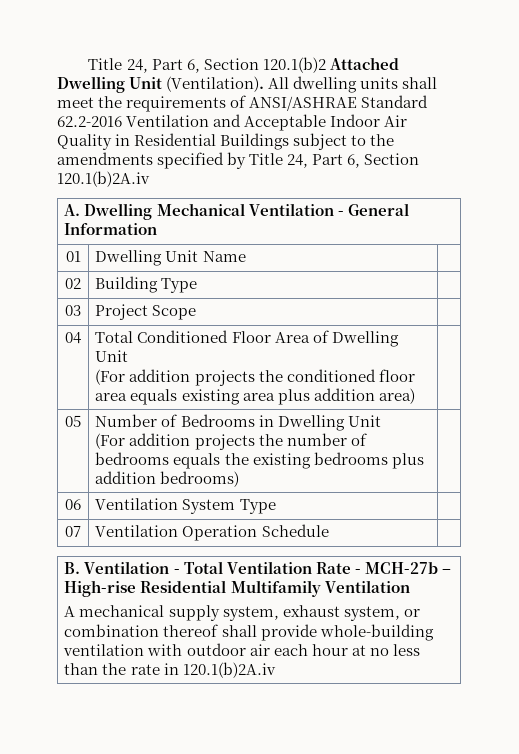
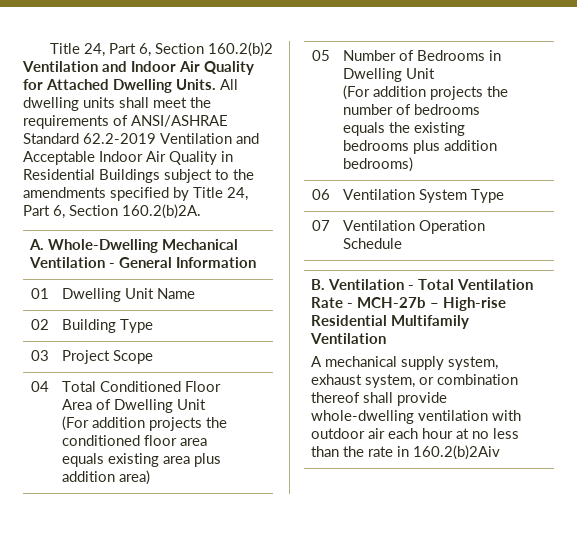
- Title 24, Part 6, Section 120.1(b)2 Attached Dwelling Unit (Ventilation).
+ Title 24, Part 6, Section 160.2(b)2 Ventilation and Indoor Air Quality for Attached Dwelling Units.
- All dwelling units shall meet the requirements of ANSI/ASHRAE Standard 62.2-2016 Ventilation and Acceptable Indoor Air Quality in Residential Buildings subject to the amendments specified by Title 24, Part 6, Section 120.1(b)2A.iv
+ All dwelling units shall meet the requirements of ANSI/ASHRAE Standard 62.2-2019 Ventilation and Acceptable Indoor Air Quality in Residential Buildings subject to the amendments specified by Title 24, Part 6, Section 160.2(b)2A.
- A. Dwelling Mechanical Ventilation - General Information
+ A. Whole-Dwelling Mechanical Ventilation - General Information
  B. Ventilation - Total Ventilation Rate - MCH-27b – High-rise Residential Multifamily Ventilation
- A mechanical supply system, exhaust system, or combination thereof shall provide whole-building ventilation with outdoor air each hour at no less than the rate in 120.1(b)2A.iv
+ A mechanical supply system, exhaust system, or combination thereof shall provide whole-dwelling ventilation with outdoor air each hour at no less than the rate in 160.2(b)2Aiv

